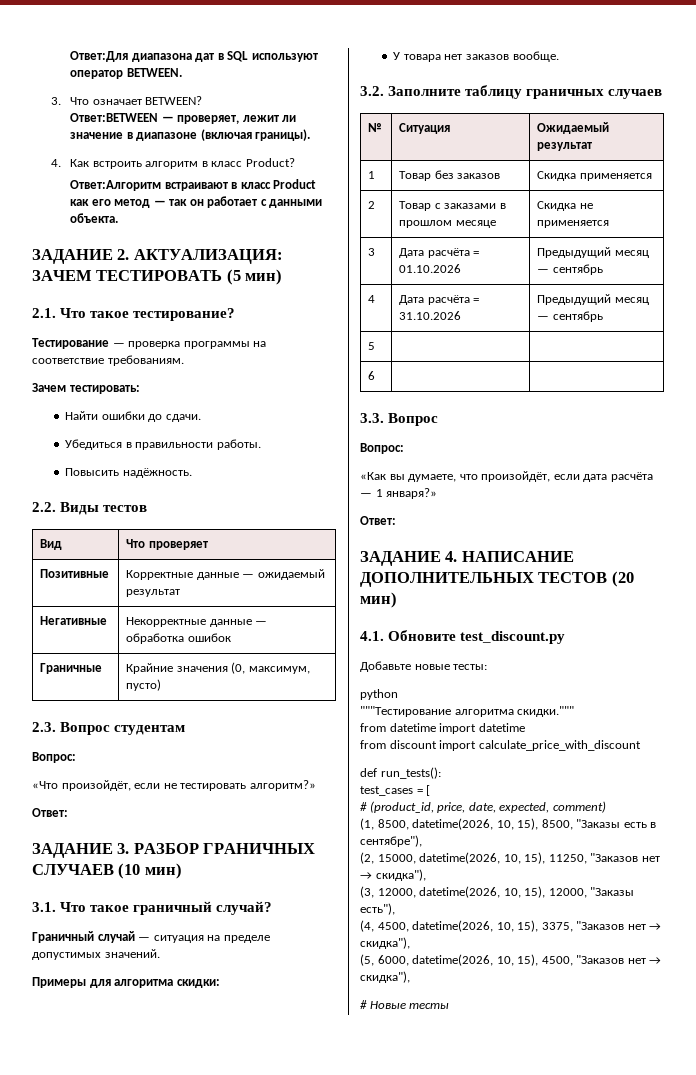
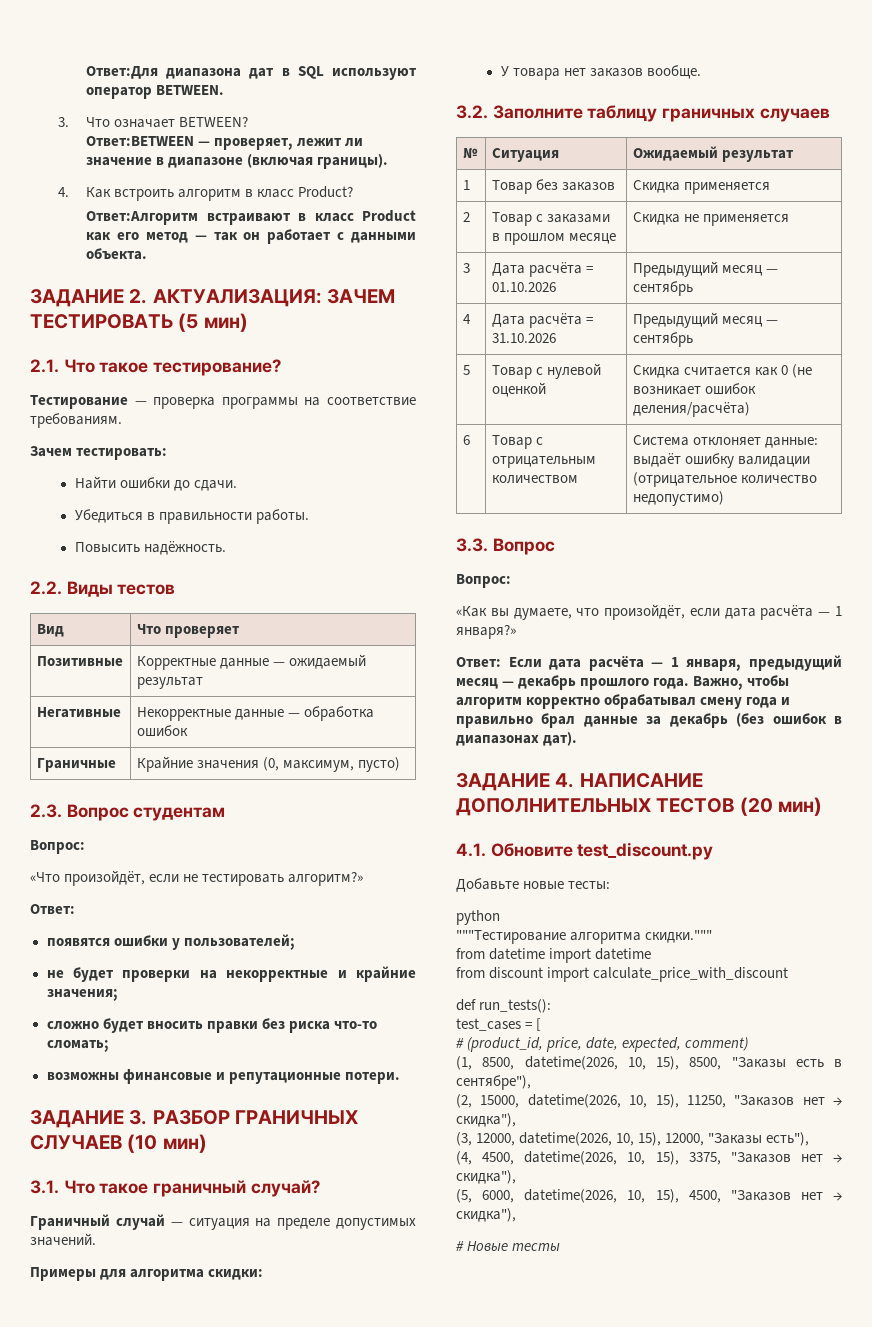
+ появятся ошибки у пользователей;
+ не будет проверки на некорректные и крайние значения;
+ сложно будет вносить правки без риска что-то сломать;
+ возможны финансовые и репутационные потери.
- 5 | |
- 6 | |
+ 5 | Товар с нулевой оценкой | Скидка считается как 0 (не возникает ошибок деления/расчёта)
+ 6 | Товар с отрицательным количеством | Система отклоняет данные: выдаёт ошибку валидации (отрицательное количество недопустимо)
  «Как вы думаете, что произойдёт, если дата расчёта — 1 января?»
- Ответ:
+ Ответ: Если дата расчёта — 1 января, предыдущий месяц — декабрь прошлого года. Важно, чтобы алгоритм корректно обрабатывал смену года и правильно брал данные за декабрь (без ошибок в диапазонах дат).

